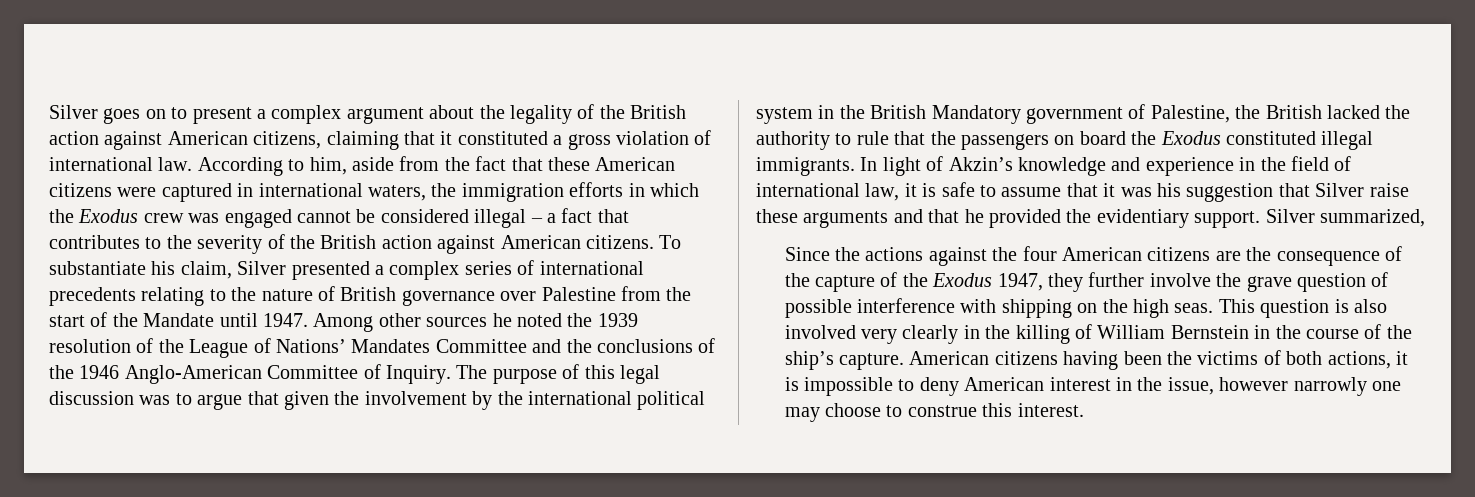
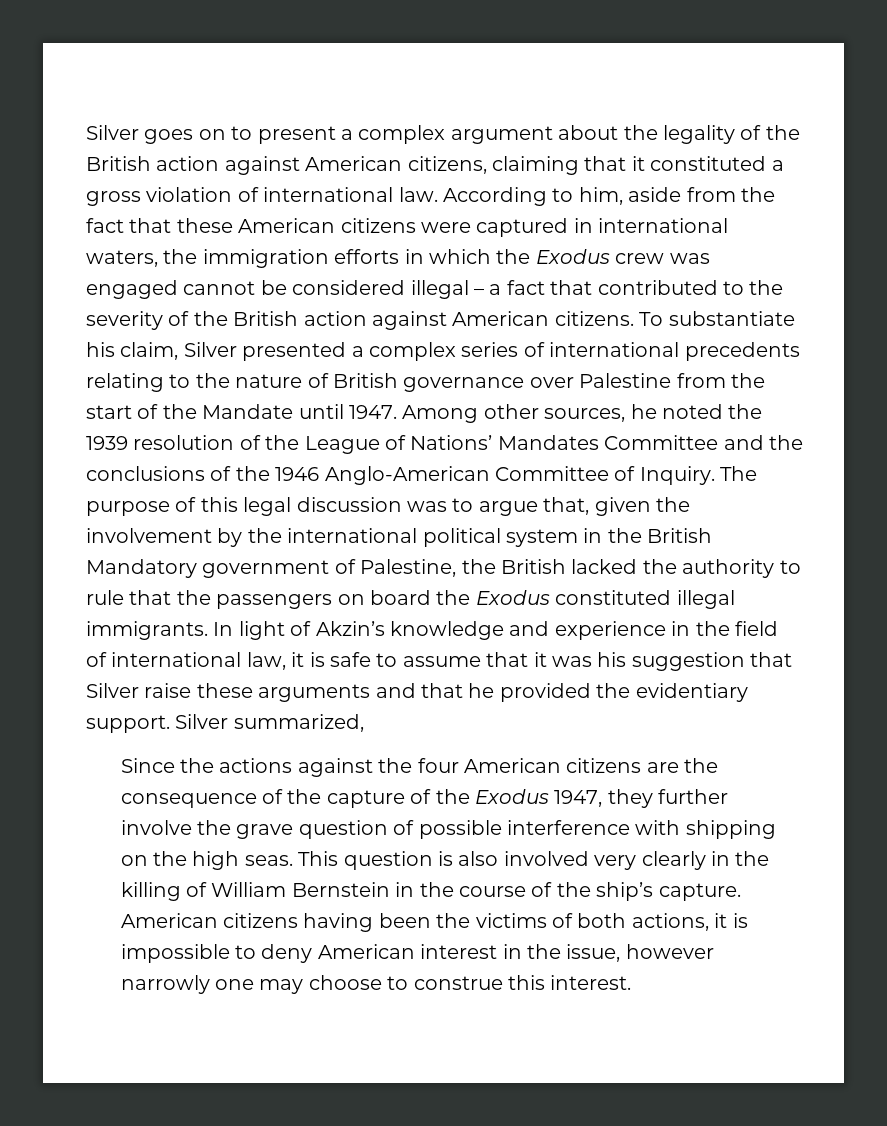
- According to him, aside from the fact that these American citizens were captured in international waters, the immigration efforts in which the Exodus crew was engaged cannot be considered illegal – a fact that contributes to the severity of the British action against American citizens.
+ According to him, aside from the fact that these American citizens were captured in international waters, the immigration efforts in which the Exodus crew was engaged cannot be considered illegal – a fact that contributed to the severity of the British action against American citizens.
- Among other sources he noted the 1939 resolution of the League of Nations’ Mandates Committee and the conclusions of the 1946 Anglo-American Committee of Inquiry.
+ Among other sources, he noted the 1939 resolution of the League of Nations’ Mandates Committee and the conclusions of the 1946 Anglo-American Committee of Inquiry.
- The purpose of this legal discussion was to argue that given the involvement by the international political system in the British Mandatory government of Palestine, the British lacked the authority to rule that the passengers on board the Exodus constituted illegal immigrants.
+ The purpose of this legal discussion was to argue that, given the involvement by the international political system in the British Mandatory government of Palestine, the British lacked the authority to rule that the passengers on board the Exodus constituted illegal immigrants.

